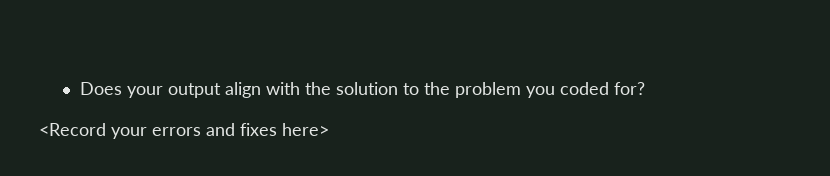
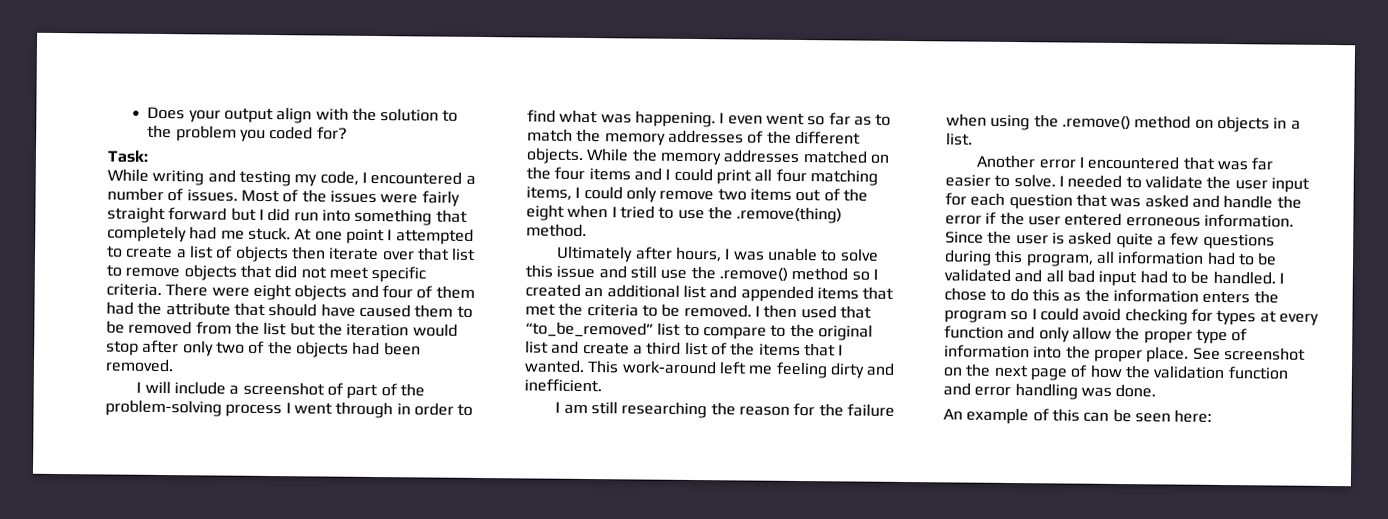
- <Record your errors and fixes here>
+ Task:
+ While writing and testing my code, I encountered a number of issues. Most of the issues were fairly straight forward but I did run into something that completely had me stuck. At one point I attempted to create a list of objects then iterate over that list to remove objects that did not meet specific criteria. There were eight objects and four of them had the attribute that should have caused them to be removed from the list but the iteration would stop after only two of the objects had been removed.
+ I will include a screenshot of part of the problem-solving process I went through in order to find what was happening. I even went so far as to match the memory addresses of the different objects. While the memory addresses matched on the four items and I could print all four matching items, I could only remove two items out of the eight when I tried to use the .remove(thing) method.
+ Ultimately after hours, I was unable to solve this issue and still use the .remove() method so I created an additional list and appended items that met the criteria to be removed. I then used that “to_be_removed” list to compare to the original list and create a third list of the items that I wanted. This work-around left me feeling dirty and inefficient.
+ I am still researching the reason for the failure when using the .remove() method on objects in a list.
+ Another error I encountered that was far easier to solve. I needed to validate the user input for each question that was asked and handle the error if the user entered erroneous information. Since the user is asked quite a few questions during this program, all information had to be validated and all bad input had to be handled. I chose to do this as the information enters the program so I could avoid checking for types at every function and only allow the proper type of information into the proper place. See screenshot on the next page of how the validation function and error handling was done.
+ An example of this can be seen here:

